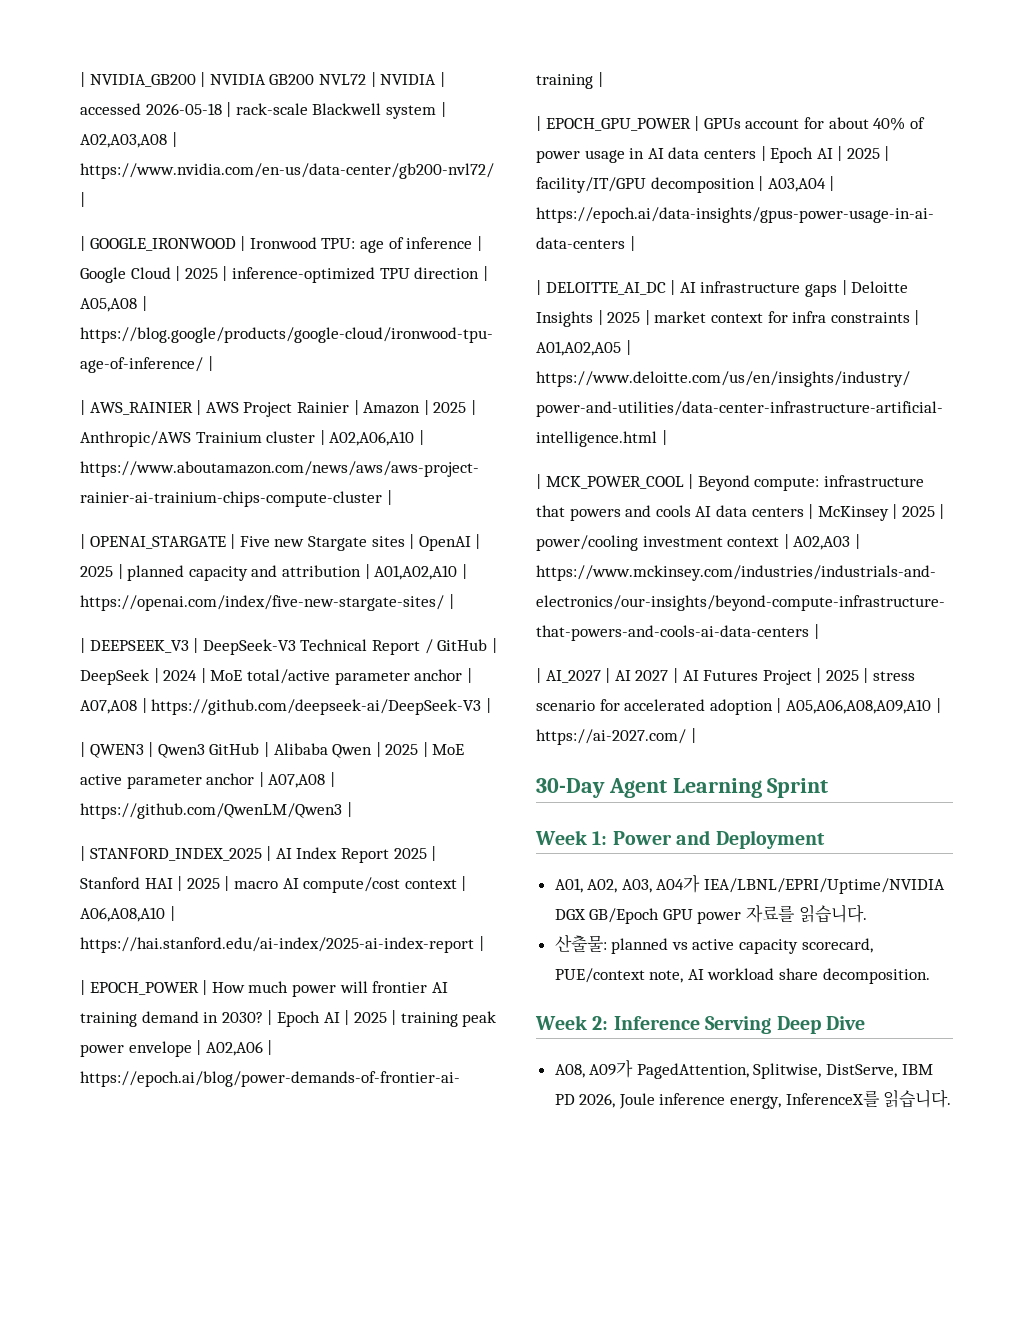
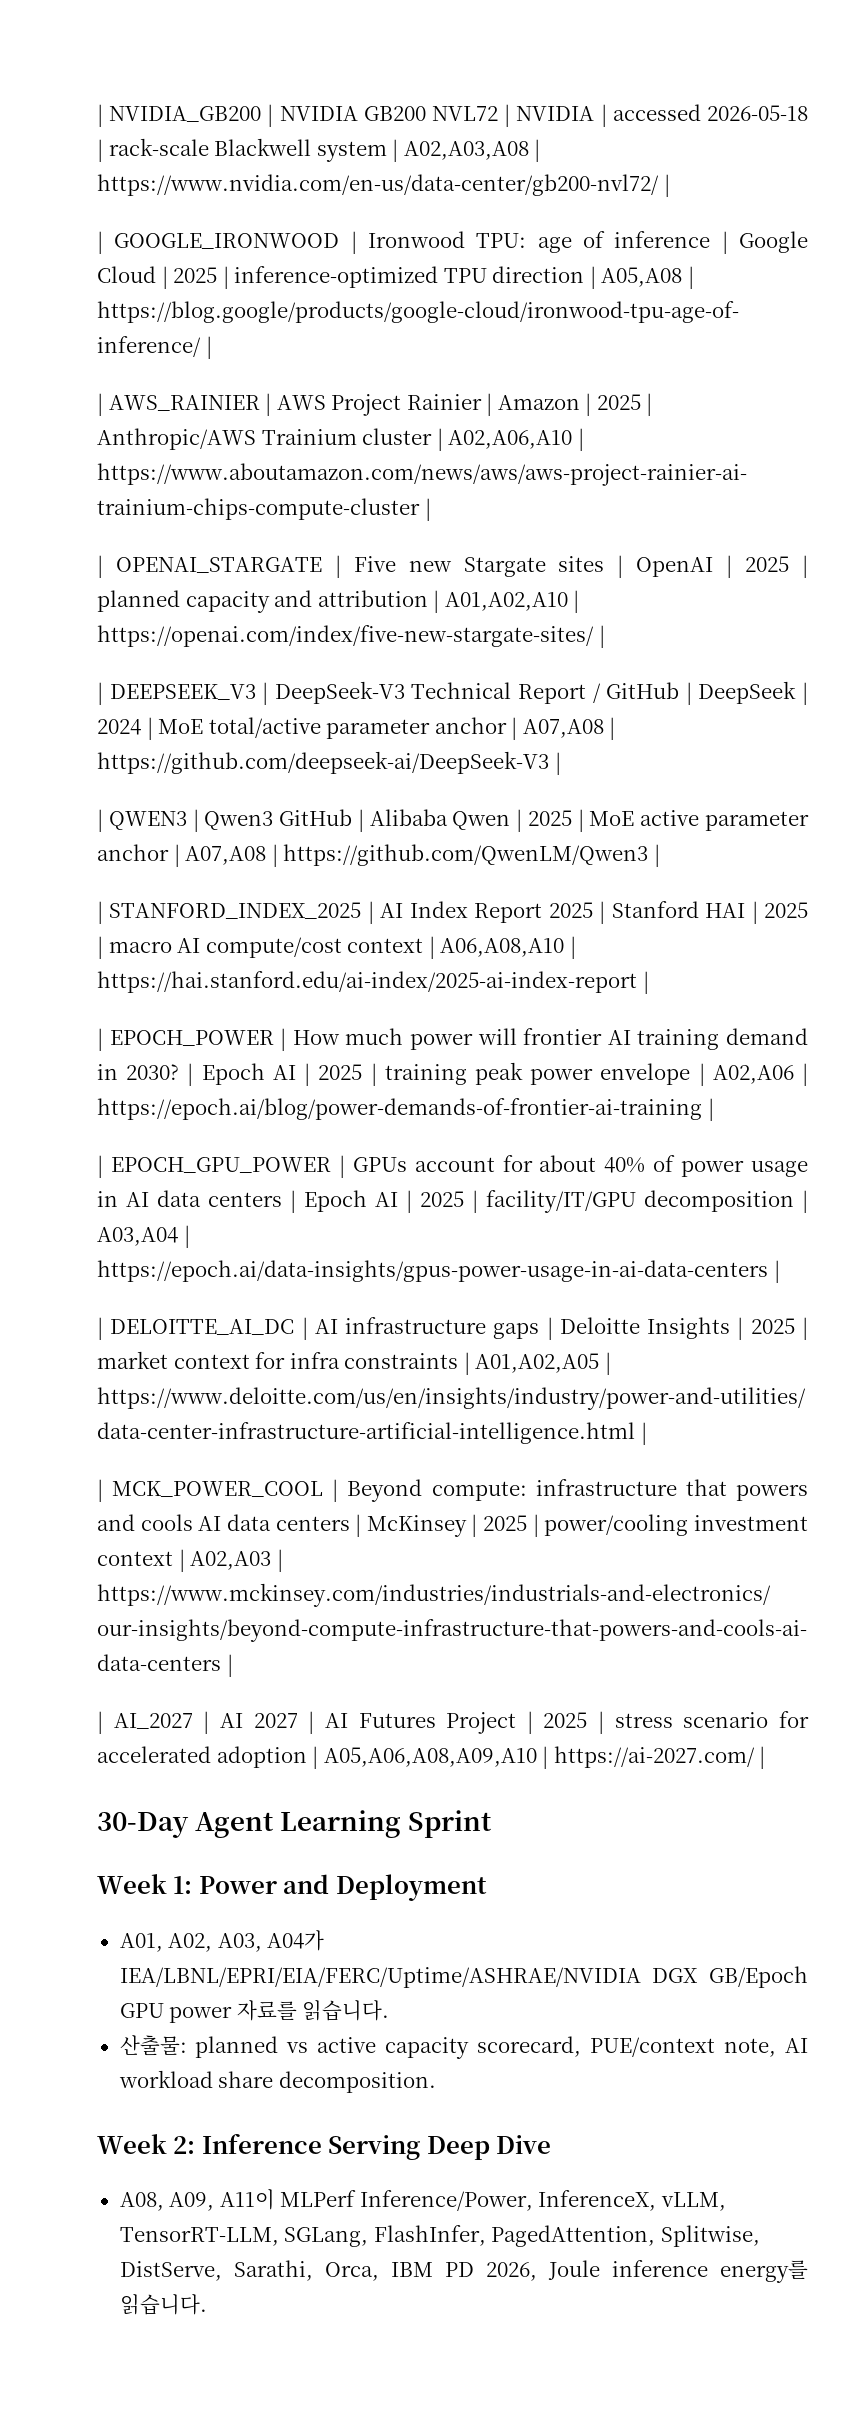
- A01, A02, A03, A04가 IEA/LBNL/EPRI/Uptime/NVIDIA DGX GB/Epoch GPU power 자료를 읽습니다.
+ A01, A02, A03, A04가 IEA/LBNL/EPRI/EIA/FERC/Uptime/ASHRAE/NVIDIA DGX GB/Epoch GPU power 자료를 읽습니다.
- A08, A09가 PagedAttention, Splitwise, DistServe, IBM PD 2026, Joule inference energy, InferenceX를 읽습니다.
+ A08, A09, A11이 MLPerf Inference/Power, InferenceX, vLLM, TensorRT-LLM, SGLang, FlashInfer, PagedAttention, Splitwise, DistServe, Sarathi, Orca, IBM PD 2026, Joule inference energy를 읽습니다.

